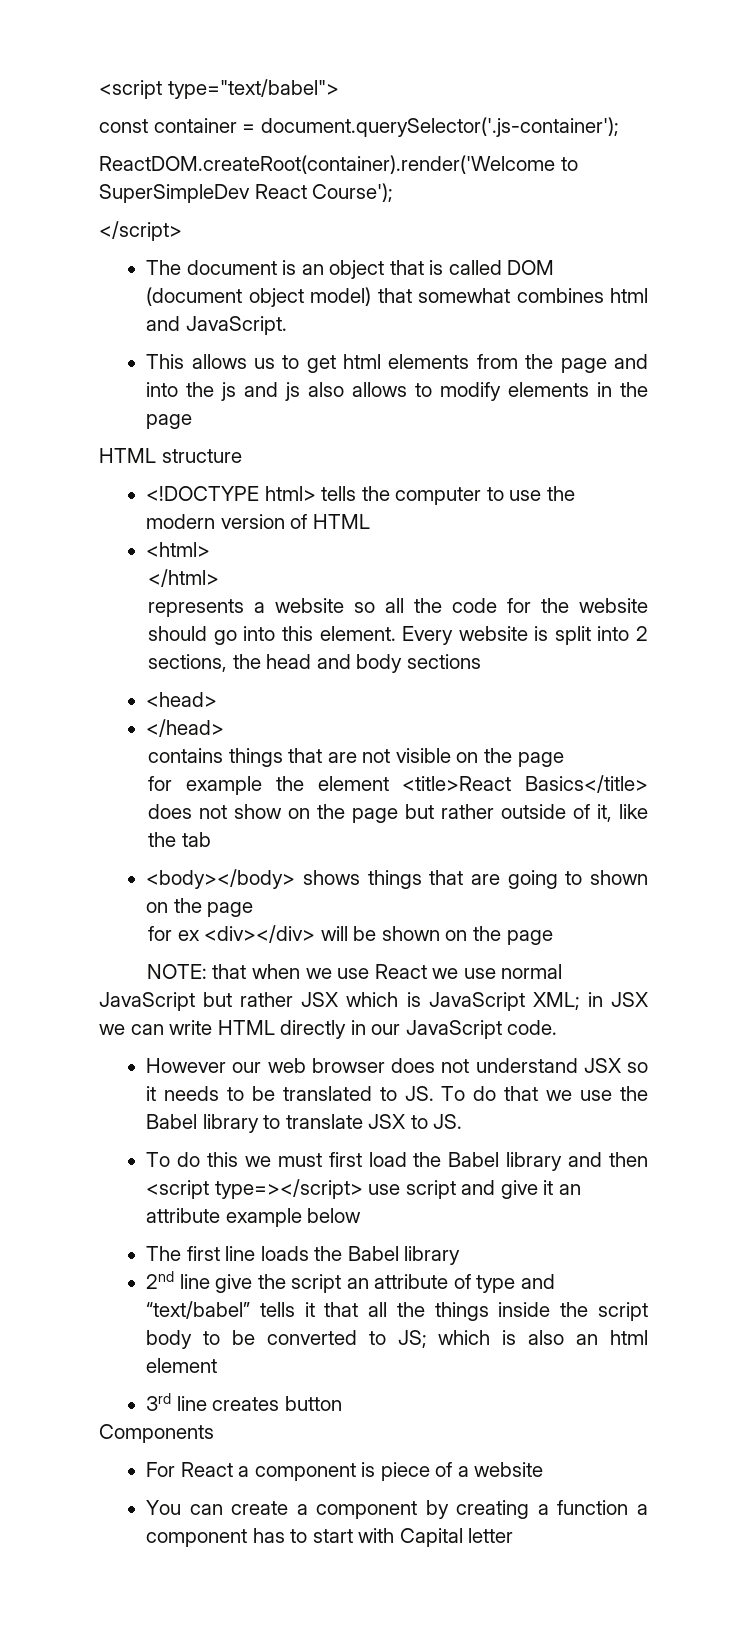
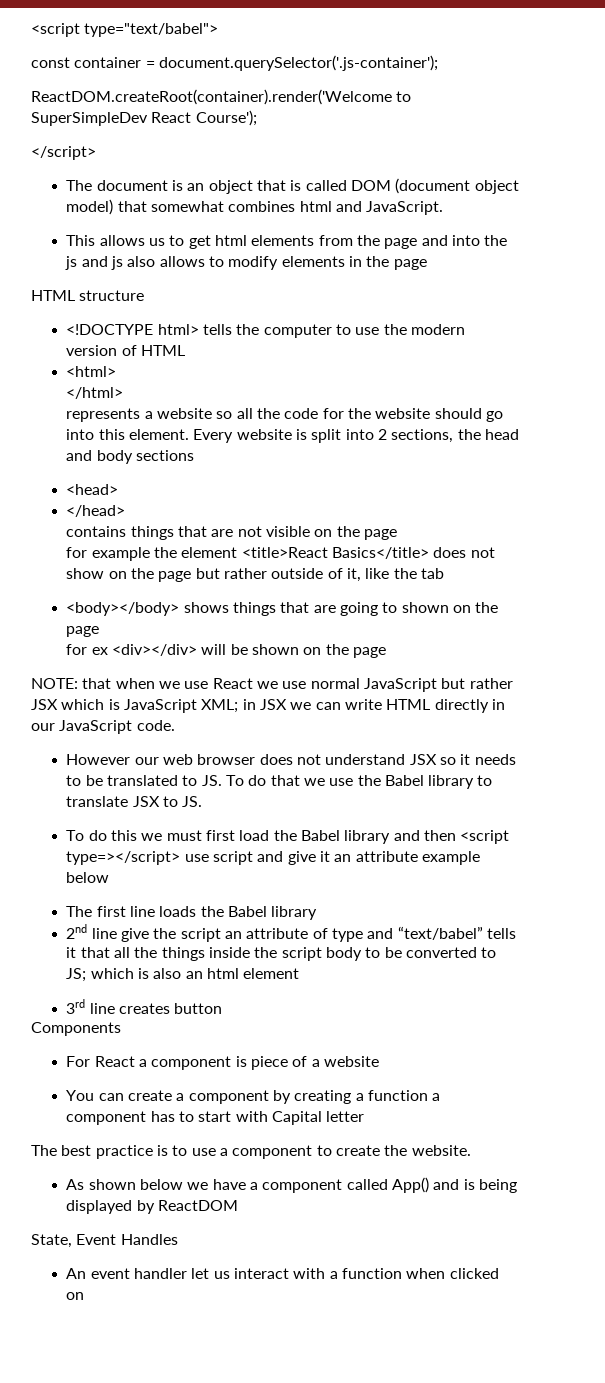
+ The best practice is to use a component to create the website.
+ As shown below we have a component called App() and is being displayed by ReactDOM
+ State, Event Handles
+ An event handler let us interact with a function when clicked on

